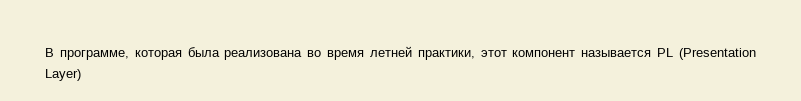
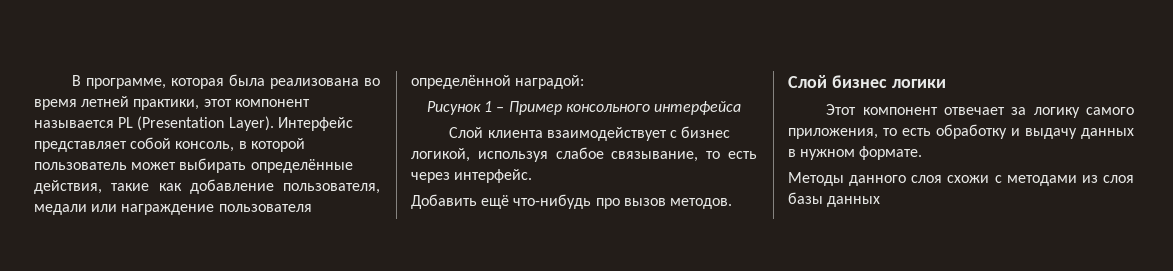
- В программе, которая была реализована во время летней практики, этот компонент называется PL (Presentation Layer)
+ В программе, которая была реализована во время летней практики, этот компонент называется PL (Presentation Layer). Интерфейс представляет собой консоль, в которой пользователь может выбирать определённые действия, такие как добавление пользователя, медали или награждение пользователя определённой наградой:
+ Рисунок 1 – Пример консольного интерфейса
+ Слой клиента взаимодействует с бизнес логикой, используя слабое связывание, то есть через интерфейс.
+ Добавить ещё что-нибудь про вызов методов.
+ Слой бизнес логики
+ Этот компонент отвечает за логику самого приложения, то есть обработку и выдачу данных в нужном формате.
+ Методы данного слоя схожи с методами из слоя базы данных

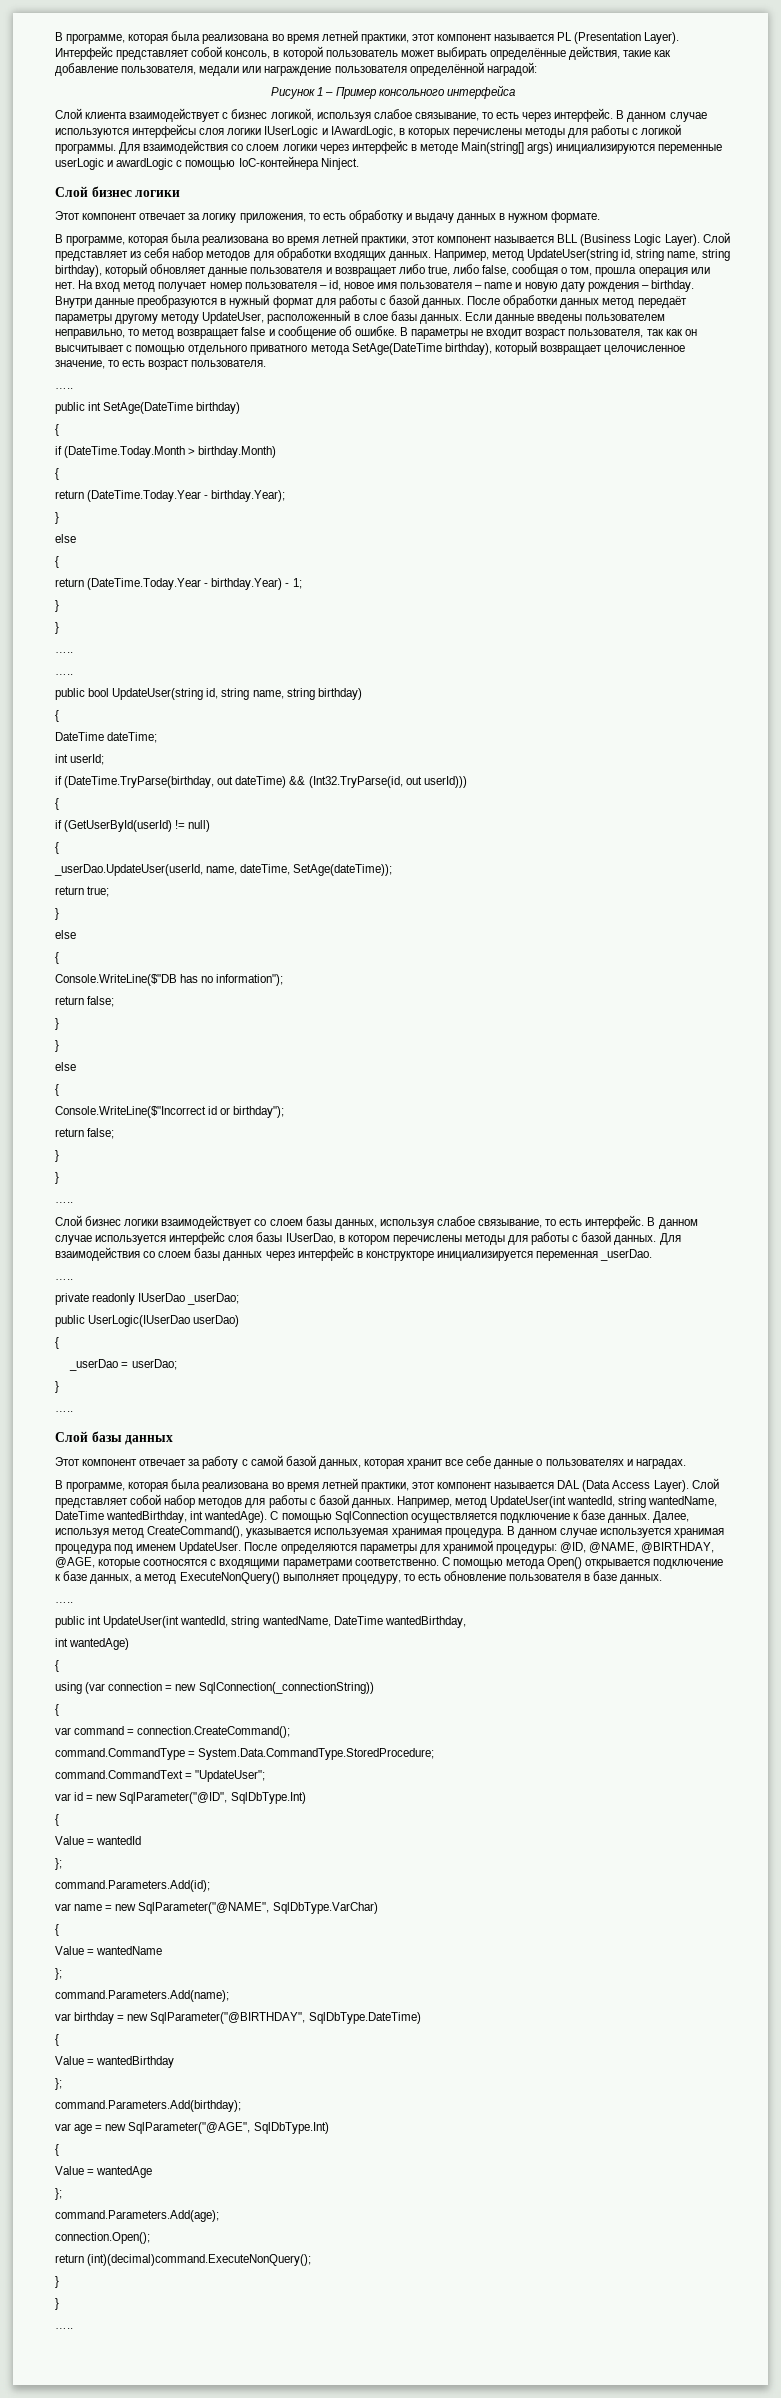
- Слой клиента взаимодействует с бизнес логикой, используя слабое связывание, то есть через интерфейс.
- Добавить ещё что-нибудь про вызов методов.
+ Слой клиента взаимодействует с бизнес логикой, используя слабое связывание, то есть через интерфейс. В данном случае используются интерфейсы слоя логики IUserLogic и IAwardLogic, в которых перечислены методы для работы с логикой программы. Для взаимодействия со слоем логики через интерфейс в методе Main(string[] args) инициализируются переменные userLogic и awardLogic с помощью IoC-контейнера Ninject.
- Этот компонент отвечает за логику самого приложения, то есть обработку и выдачу данных в нужном формате.
+ Этот компонент отвечает за логику приложения, то есть обработку и выдачу данных в нужном формате.
- Методы данного слоя схожи с методами из слоя базы данных
+ В программе, которая была реализована во время летней практики, этот компонент называется BLL (Business Logic Layer). Слой представляет из себя набор методов для обработки входящих данных. Например, метод UpdateUser(string id, string name, string birthday), который обновляет данные пользователя и возвращает либо true, либо false, сообщая о том, прошла операция или нет. На вход метод получает номер пользователя – id, новое имя пользователя – name и новую дату рождения – birthday. Внутри данные преобразуются в нужный формат для работы с базой данных. После обработки данных метод передаёт параметры другому методу UpdateUser, расположенный в слое базы данных. Если данные введены пользователем неправильно, то метод возвращает false и сообщение об ошибке. В параметры не входит возраст пользователя, так как он высчитывает с помощью отдельного приватного метода SetAge(DateTime birthday), который возвращает целочисленное значение, то есть возраст пользователя.
+ …..
+ public int SetAge(DateTime birthday)
+ {
+ if (DateTime.Today.Month > birthday.Month)
+ {
+ return (DateTime.Today.Year - birthday.Year);
+ }
+ else
+ {
+ return (DateTime.Today.Year - birthday.Year) - 1;
+ }
+ }
+ …..
+ …..
+ public bool UpdateUser(string id, string name, string birthday)
+ {
+ DateTime dateTime;
+ int userId;
+ if (DateTime.TryParse(birthday, out dateTime) && (Int32.TryParse(id, out userId)))
+ {
+ if (GetUserById(userId) != null)
+ {
+ _userDao.UpdateUser(userId, name, dateTime, SetAge(dateTime));
+ return true;
+ }
+ else
+ {
+ Console.WriteLine($"DB has no information");
+ return false;
+ }
+ }
+ else
+ {
+ Console.WriteLine($"Incorrect id or birthday");
+ return false;
+ }
+ }
+ …..
+ Слой бизнес логики взаимодействует со слоем базы данных, используя слабое связывание, то есть интерфейс. В данном случае используется интерфейс слоя базы IUserDao, в котором перечислены методы для работы с базой данных. Для взаимодействия со слоем базы данных через интерфейс в конструкторе инициализируется переменная _userDao.
+ …..
+ private readonly IUserDao _userDao;
+ public UserLogic(IUserDao userDao)
+ {
+ _userDao = userDao;
+ }
+ …..
+ Слой базы данных
+ Этот компонент отвечает за работу с самой базой данных, которая хранит все себе данные о пользователях и наградах.
+ В программе, которая была реализована во время летней практики, этот компонент называется DAL (Data Access Layer). Слой представляет собой набор методов для работы с базой данных. Например, метод UpdateUser(int wantedId, string wantedName, DateTime wantedBirthday, int wantedAge). С помощью SqlConnection осуществляется подключение к базе данных. Далее, используя метод CreateCommand(), указывается используемая хранимая процедура. В данном случае используется хранимая процедура под именем UpdateUser. После определяются параметры для хранимой процедуры: @ID, @NAME, @BIRTHDAY, @AGE, которые соотносятся с входящими параметрами соответственно. С помощью метода Open() открывается подключение к базе данных, а метод ExecuteNonQuery() выполняет процедуру, то есть обновление пользователя в базе данных.
+ …..
+ public int UpdateUser(int wantedId, string wantedName, DateTime wantedBirthday,
+ int wantedAge)
+ {
+ using (var connection = new SqlConnection(_connectionString))
+ {
+ var command = connection.CreateCommand();
+ command.CommandType = System.Data.CommandType.StoredProcedure;
+ command.CommandText = "UpdateUser";
+ var id = new SqlParameter("@ID", SqlDbType.Int)
+ {
+ Value = wantedId
+ };
+ command.Parameters.Add(id);
+ var name = new SqlParameter("@NAME", SqlDbType.VarChar)
+ {
+ Value = wantedName
+ };
+ command.Parameters.Add(name);
+ var birthday = new SqlParameter("@BIRTHDAY", SqlDbType.DateTime)
+ {
+ Value = wantedBirthday
+ };
+ command.Parameters.Add(birthday);
+ var age = new SqlParameter("@AGE", SqlDbType.Int)
+ {
+ Value = wantedAge
+ };
+ command.Parameters.Add(age);
+ connection.Open();
+ return (int)(decimal)command.ExecuteNonQuery();
+ }
+ }
+ …..

